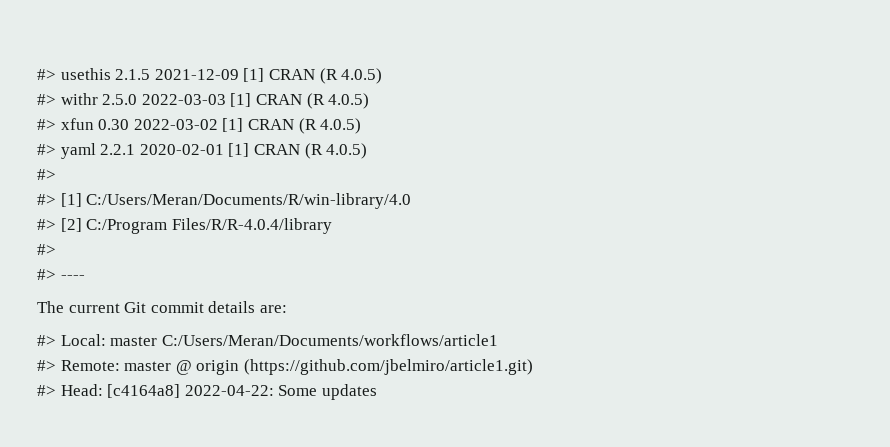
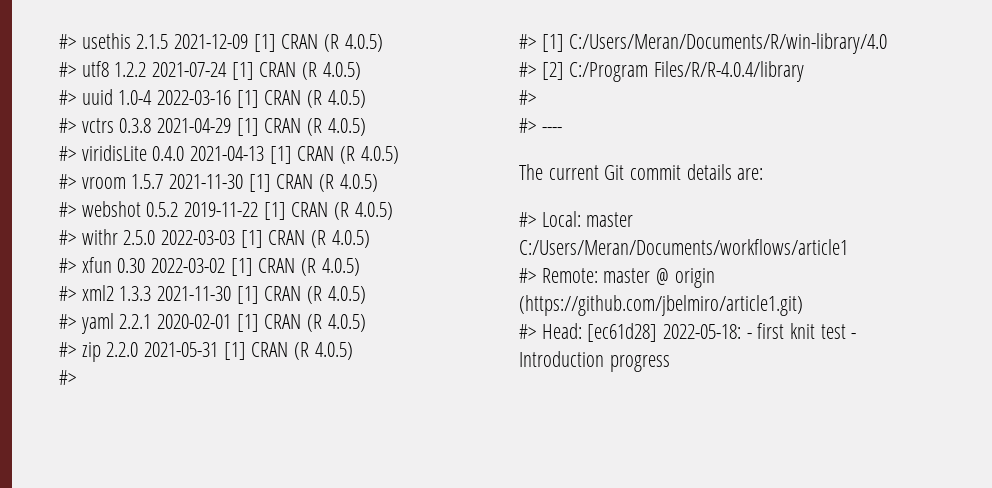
+ #> utf8 1.2.2 2021-07-24 [1] CRAN (R 4.0.5)
+ #> uuid 1.0-4 2022-03-16 [1] CRAN (R 4.0.5)
+ #> vctrs 0.3.8 2021-04-29 [1] CRAN (R 4.0.5)
+ #> viridisLite 0.4.0 2021-04-13 [1] CRAN (R 4.0.5)
+ #> vroom 1.5.7 2021-11-30 [1] CRAN (R 4.0.5)
+ #> webshot 0.5.2 2019-11-22 [1] CRAN (R 4.0.5)
+ #> xml2 1.3.3 2021-11-30 [1] CRAN (R 4.0.5)
+ #> zip 2.2.0 2021-05-31 [1] CRAN (R 4.0.5)
- #> Head: [c4164a8] 2022-04-22: Some updates
+ #> Head: [ec61d28] 2022-05-18: - first knit test - Introduction progress

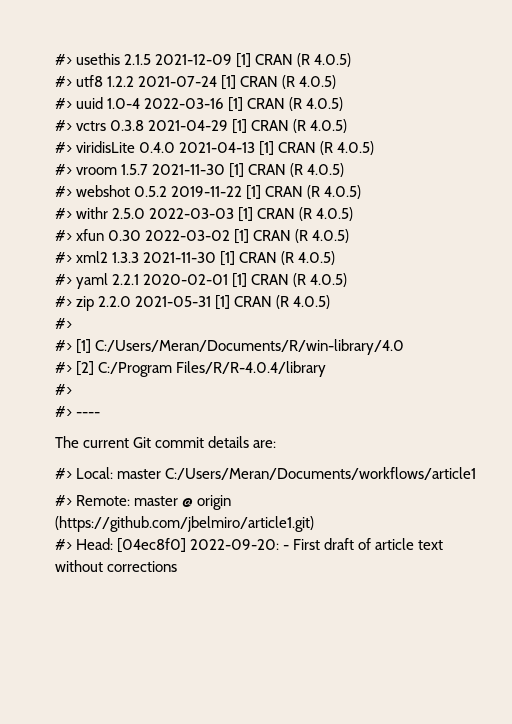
- #> Head: [ec61d28] 2022-05-18: - first knit test - Introduction progress
+ #> Head: [04ec8f0] 2022-09-20: - First draft of article text without corrections

